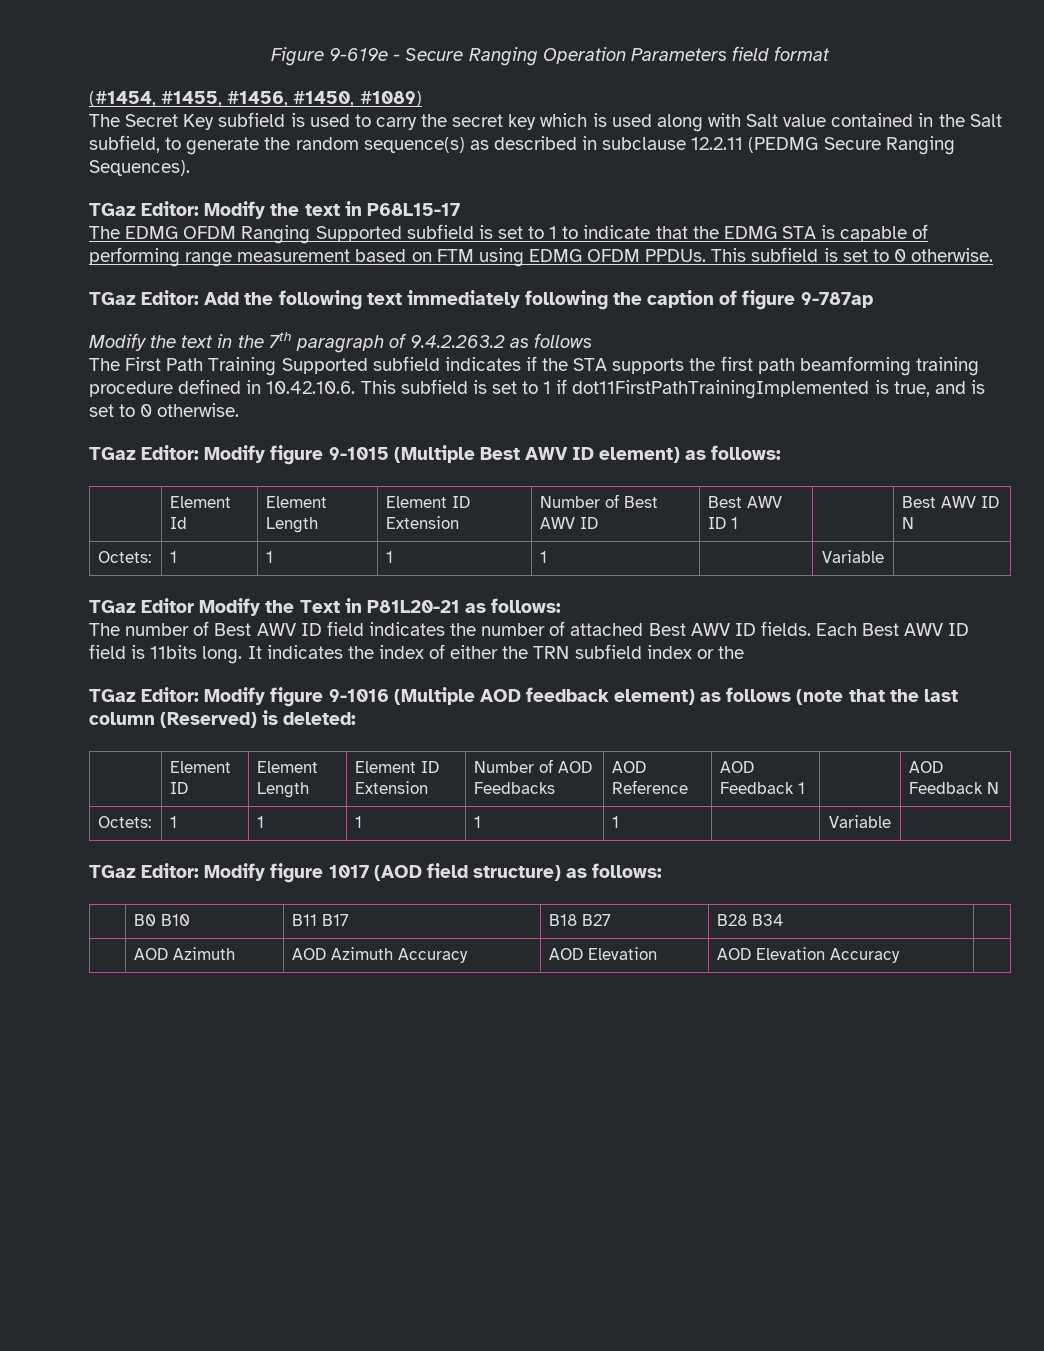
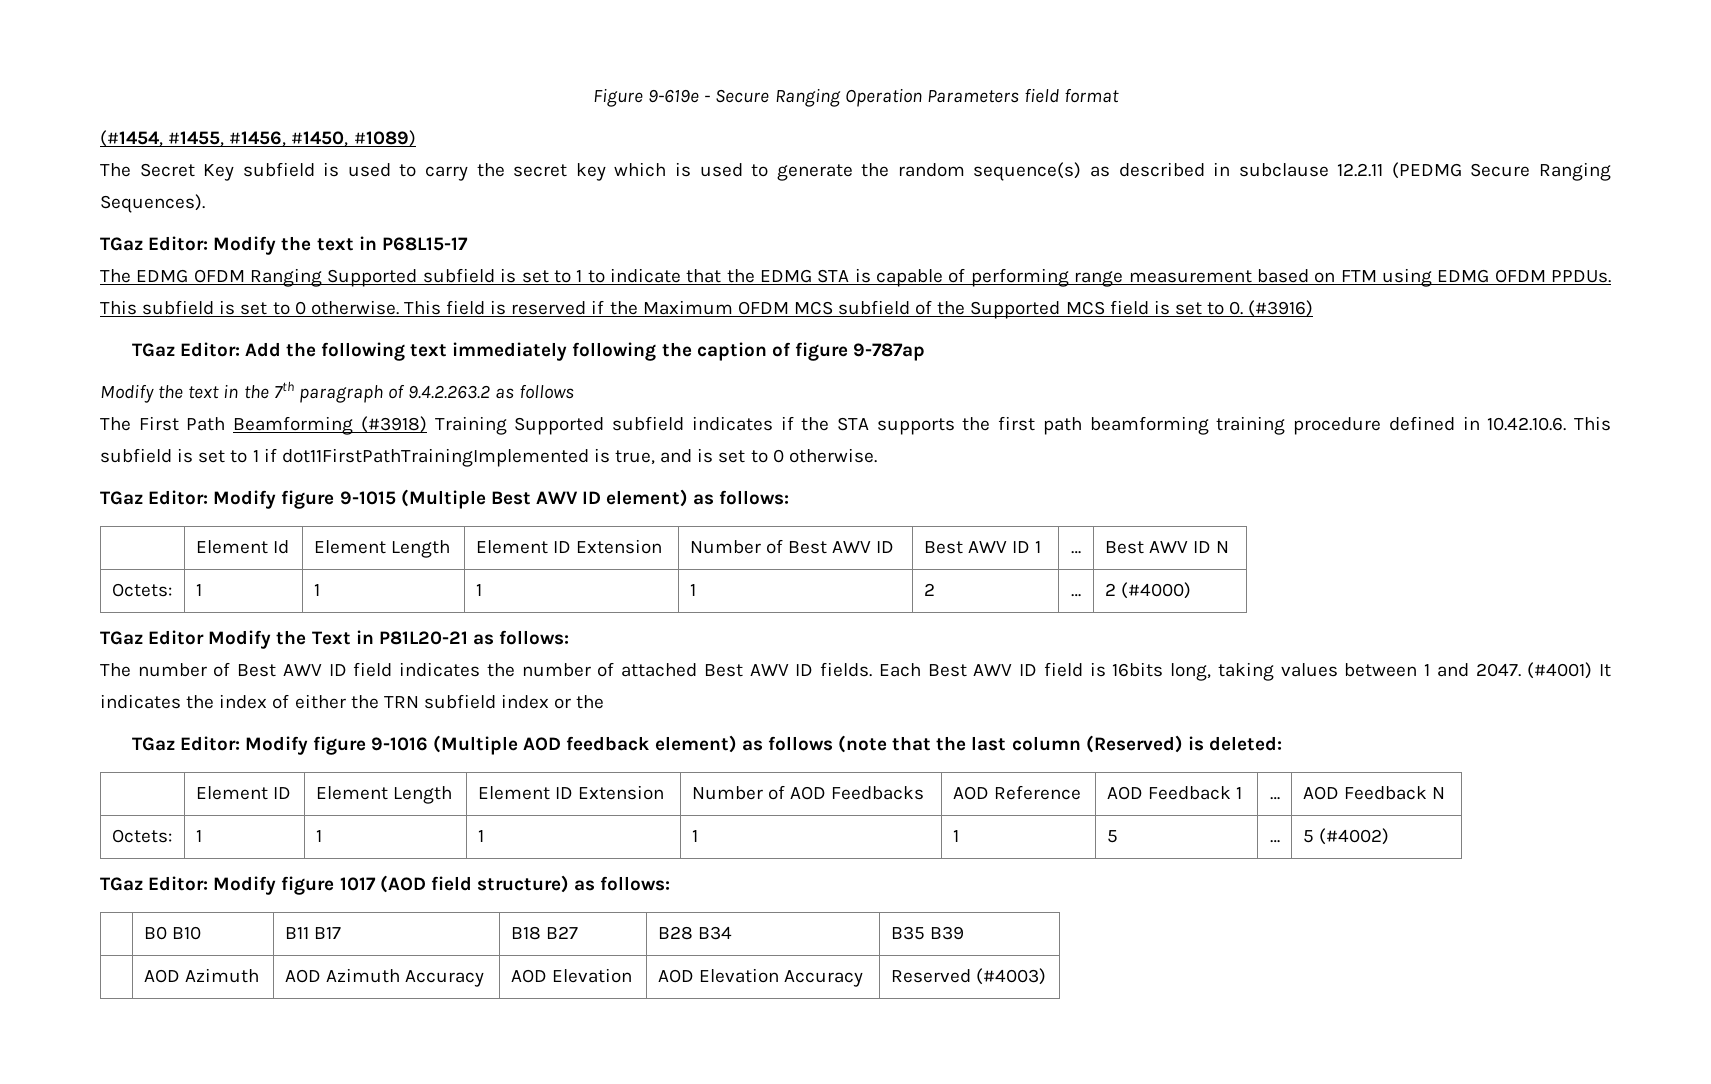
- The Secret Key subfield is used to carry the secret key which is used along with Salt value contained in the Salt subfield, to generate the random sequence(s) as described in subclause 12.2.11 (PEDMG Secure Ranging Sequences).
+ The Secret Key subfield is used to carry the secret key which is used to generate the random sequence(s) as described in subclause 12.2.11 (PEDMG Secure Ranging Sequences).
+ This field is reserved if the Maximum OFDM MCS subfield of the Supported MCS field is set to 0. (#3916)
- The First Path Training Supported subfield indicates if the STA supports the first path beamforming training procedure defined in 10.42.10.6. This subfield is set to 1 if dot11FirstPathTrainingImplemented is true, and is set to 0 otherwise.
+ The First Path Beamforming (#3918) Training Supported subfield indicates if the STA supports the first path beamforming training procedure defined in 10.42.10.6. This subfield is set to 1 if dot11FirstPathTrainingImplemented is true, and is set to 0 otherwise.
- | Element Id | Element Length | Element ID Extension | Number of Best AWV ID | Best AWV ID 1 | | Best AWV ID N
+ | Element Id | Element Length | Element ID Extension | Number of Best AWV ID | Best AWV ID 1 | … | Best AWV ID N
- Octets: | 1 | 1 | 1 | 1 | | Variable |
+ Octets: | 1 | 1 | 1 | 1 | 2 | … | 2 (#4000)
- Each Best AWV ID field is 11bits long. It indicates the index of either the TRN subfield index or the
+ Each Best AWV ID field is 16bits long, taking values between 1 and 2047. (#4001) It indicates the index of either the TRN subfield index or the
- | Element ID | Element Length | Element ID Extension | Number of AOD Feedbacks | AOD Reference | AOD Feedback 1 | | AOD Feedback N
+ | Element ID | Element Length | Element ID Extension | Number of AOD Feedbacks | AOD Reference | AOD Feedback 1 | … | AOD Feedback N
- Octets: | 1 | 1 | 1 | 1 | 1 | | Variable |
+ Octets: | 1 | 1 | 1 | 1 | 1 | 5 | … | 5 (#4002)
- | B0 B10 | B11 B17 | B18 B27 | B28 B34 |
+ | B0 B10 | B11 B17 | B18 B27 | B28 B34 | B35 B39
- | AOD Azimuth | AOD Azimuth Accuracy | AOD Elevation | AOD Elevation Accuracy |
+ | AOD Azimuth | AOD Azimuth Accuracy | AOD Elevation | AOD Elevation Accuracy | Reserved (#4003)

